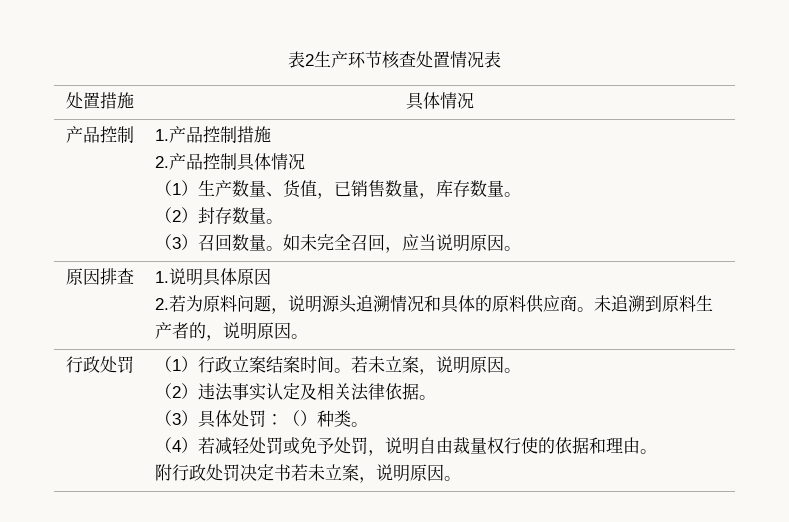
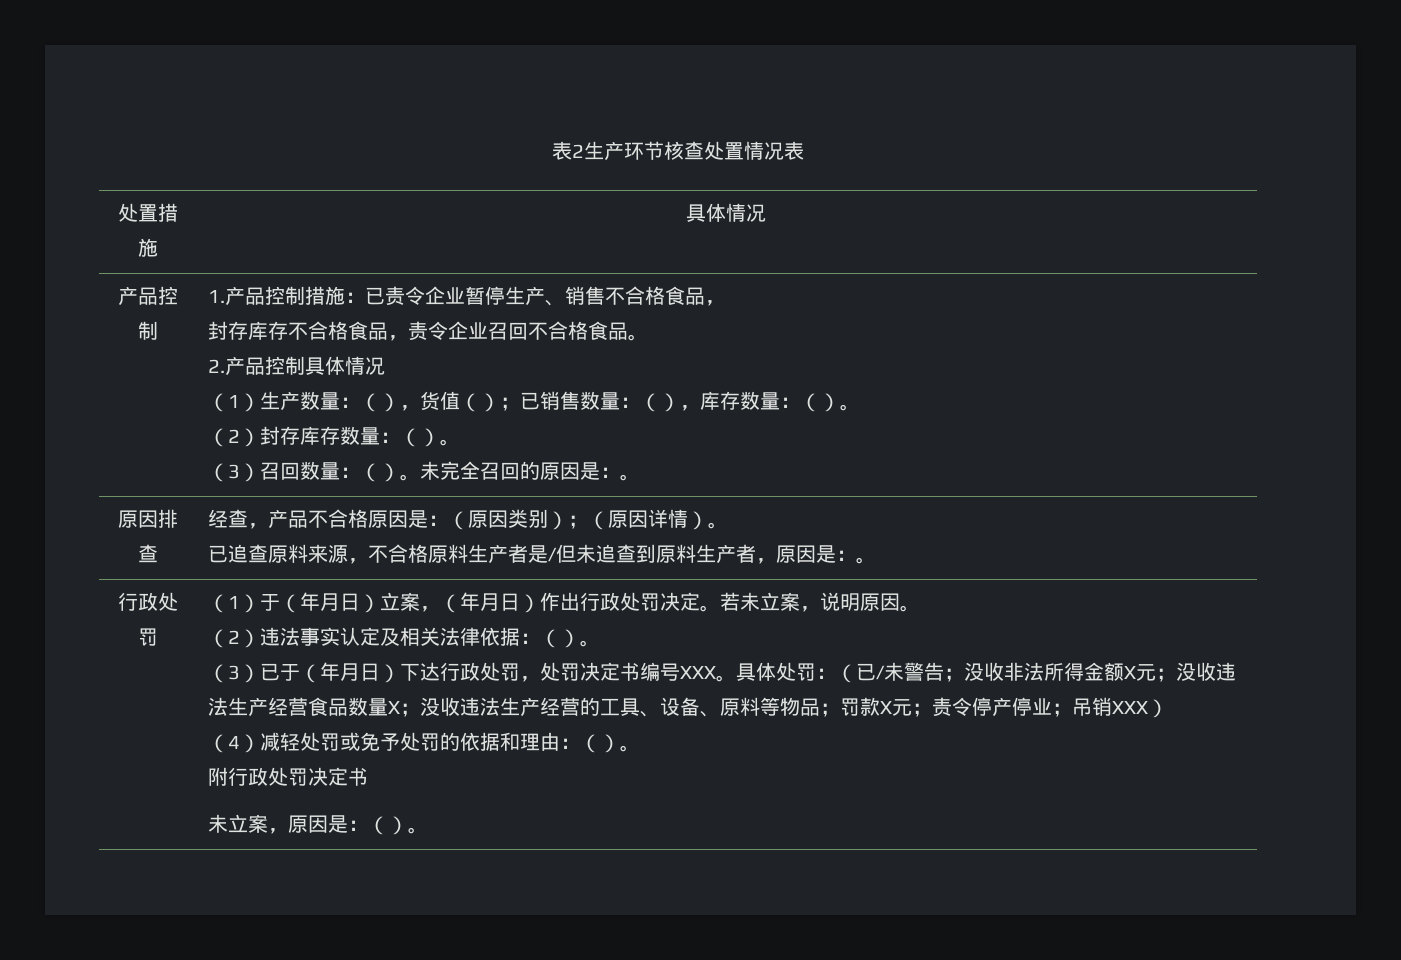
- 1.产品控制措施
+ 1.产品控制措施：已责令企业暂停生产、销售不合格食品，
+ 封存库存不合格食品，责令企业召回不合格食品。
- （1）生产数量、货值，已销售数量，库存数量。
+ （1）生产数量：（），货值（）；已销售数量：（），库存数量：（）。
- （2）封存数量。
+ （2）封存库存数量：（）。
- （3）召回数量。如未完全召回，应当说明原因。
+ （3）召回数量：（）。未完全召回的原因是：。
- 原因排查 | 1.说明具体原因
- 2.若为原料问题，说明源头追溯情况和具体的原料供应商。未追溯到原料生产者的，说明原因。
+ 原因排查 | 经查，产品不合格原因是：（原因类别）；（原因详情）。
+ 已追查原料来源，不合格原料生产者是/但未追查到原料生产者，原因是：。
- （1）行政立案结案时间。
+ （1）于（年月日）立案，（年月日）作出行政处罚决定。
- （2）违法事实认定及相关法律依据。
- （3）具体处罚：（）种类。
+ （2）违法事实认定及相关法律依据：（）。
+ （3）已于（年月日）下达行政处罚，处罚决定书编号XXX。具体处罚：（已/未警告；没收非法所得金额X元；没收违法生产经营食品数量X；没收违法生产经营的工具、设备、原料等物品；罚款X元；责令停产停业；吊销XXX）
- （4）若减轻处罚或免予处罚，说明自由裁量权行使的依据和理由。
+ （4）减轻处罚或免予处罚的依据和理由：（）。
- 附行政处罚决定书若未立案，说明原因。
+ 附行政处罚决定书
+ 未立案，原因是：（）。

